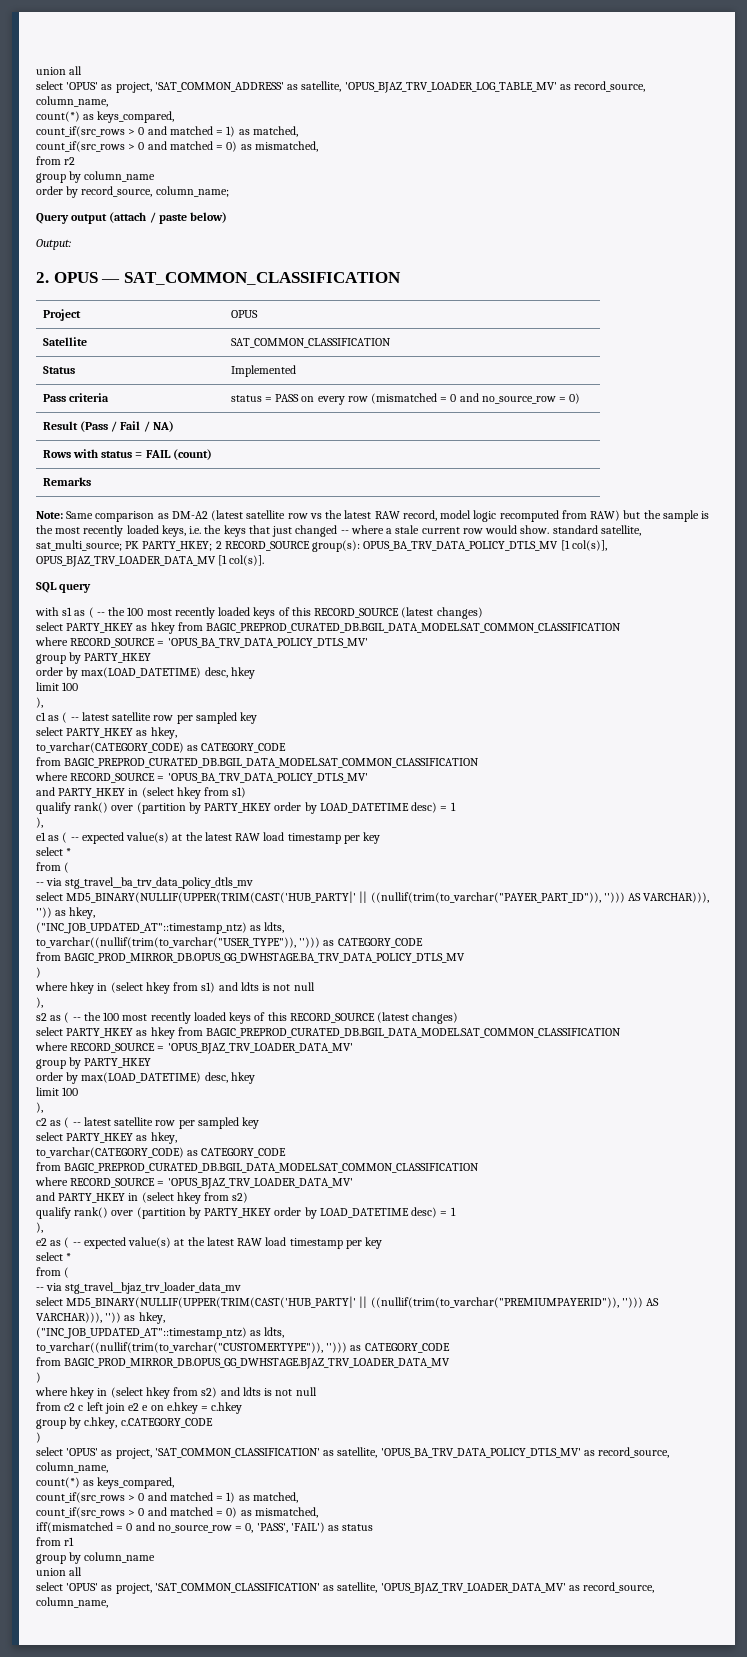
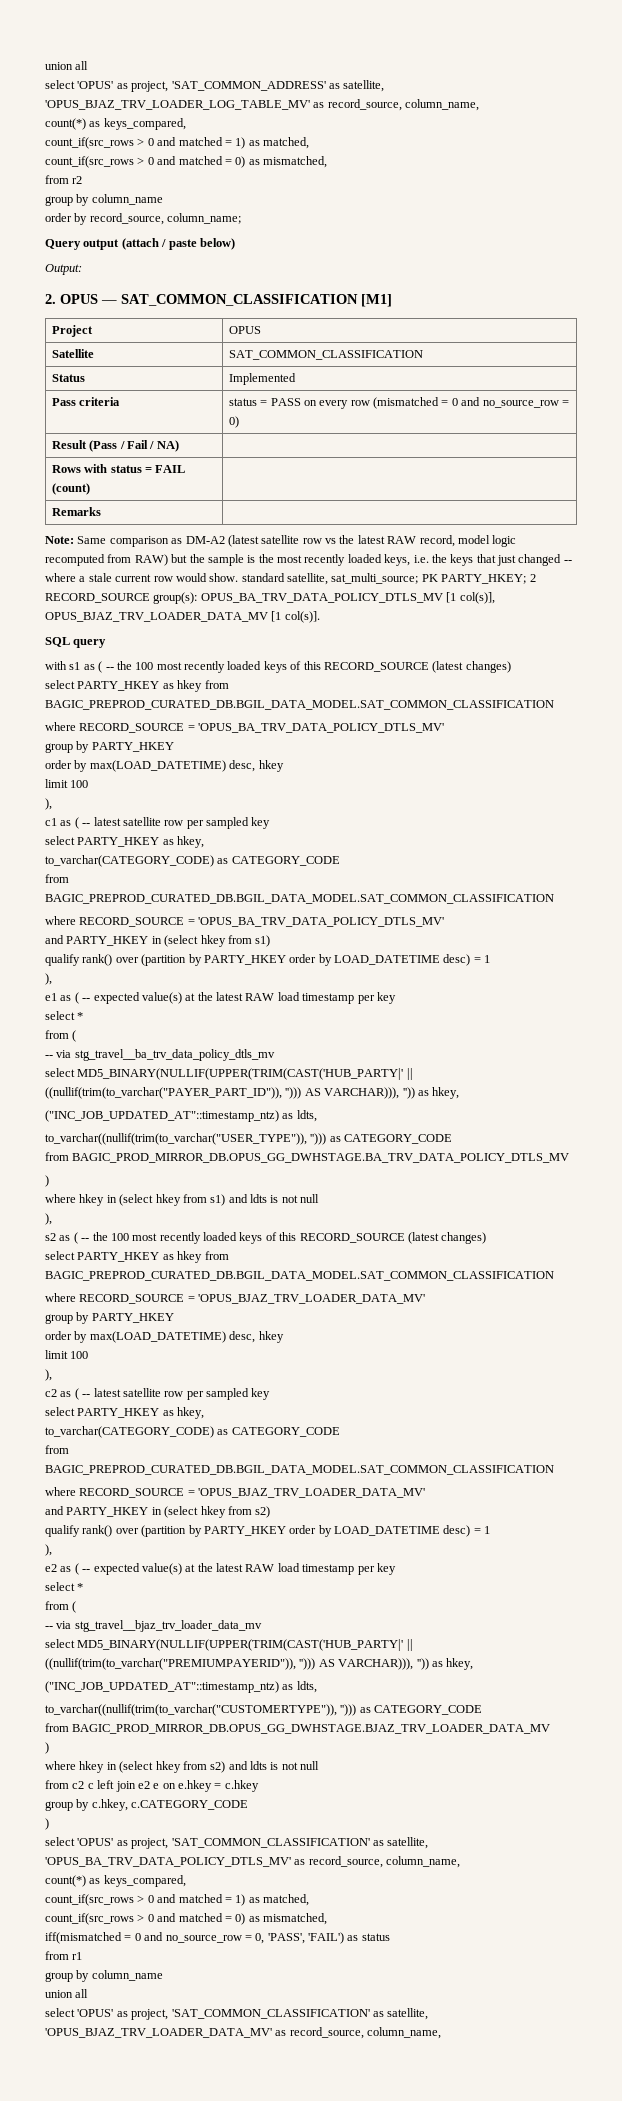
- 2. OPUS — SAT_COMMON_CLASSIFICATION
+ 2. OPUS — SAT_COMMON_CLASSIFICATION [M1]

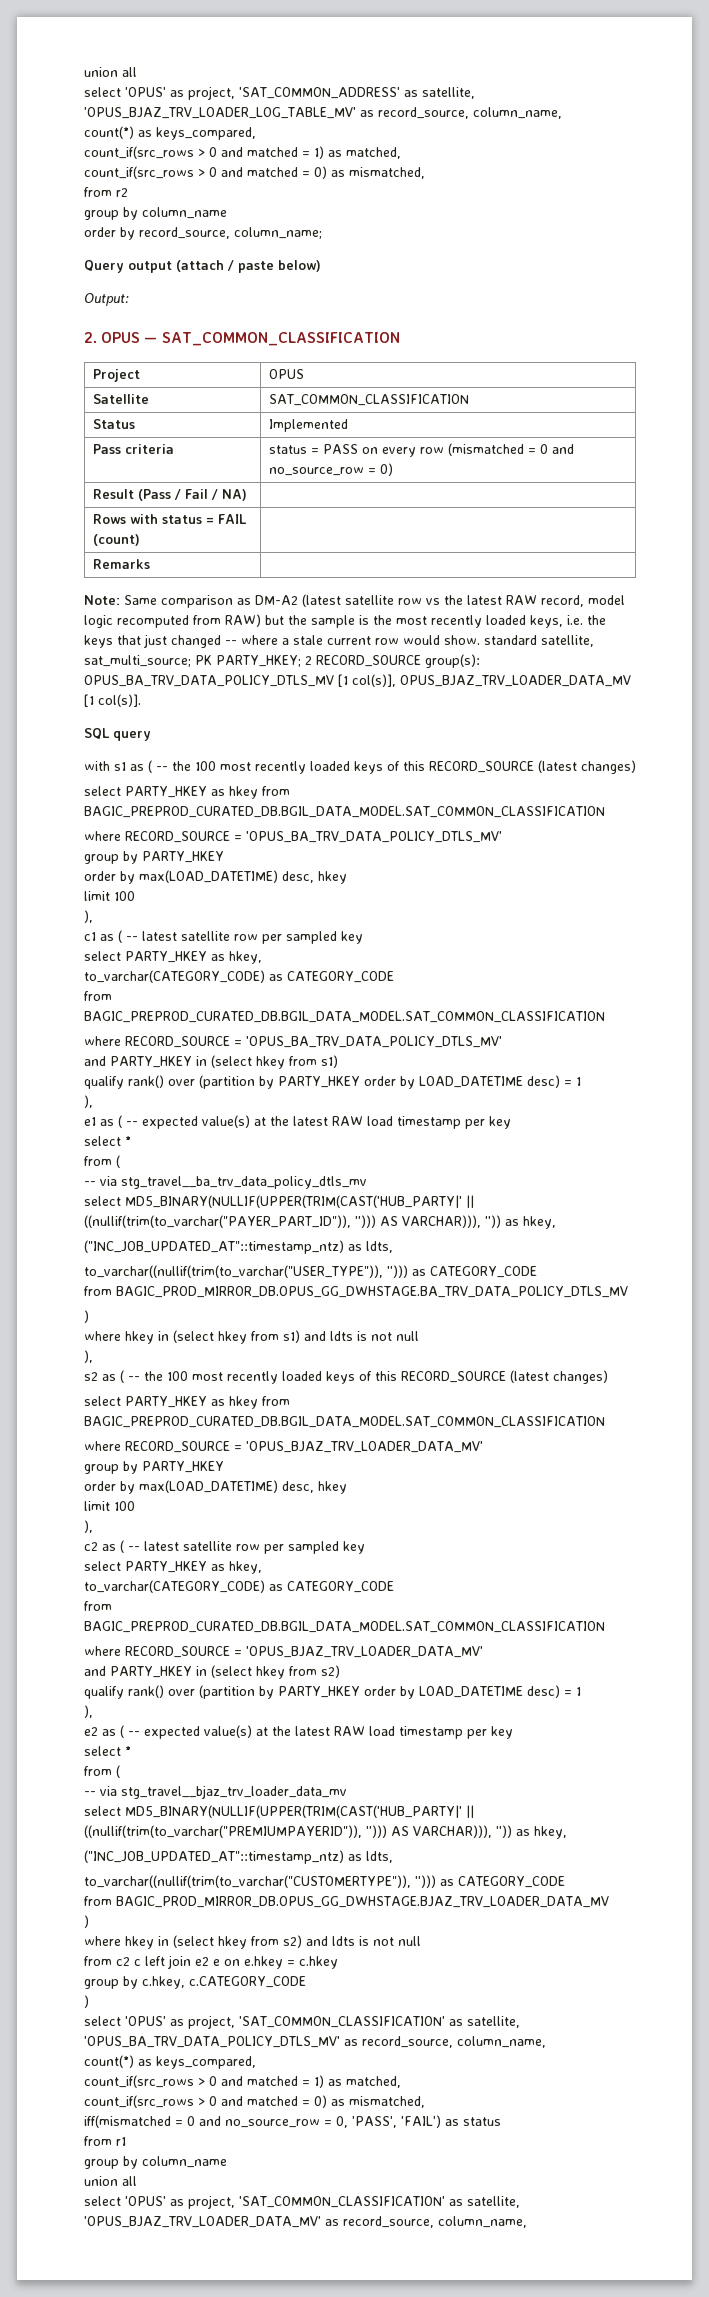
- 2. OPUS — SAT_COMMON_CLASSIFICATION [M1]
+ 2. OPUS — SAT_COMMON_CLASSIFICATION

